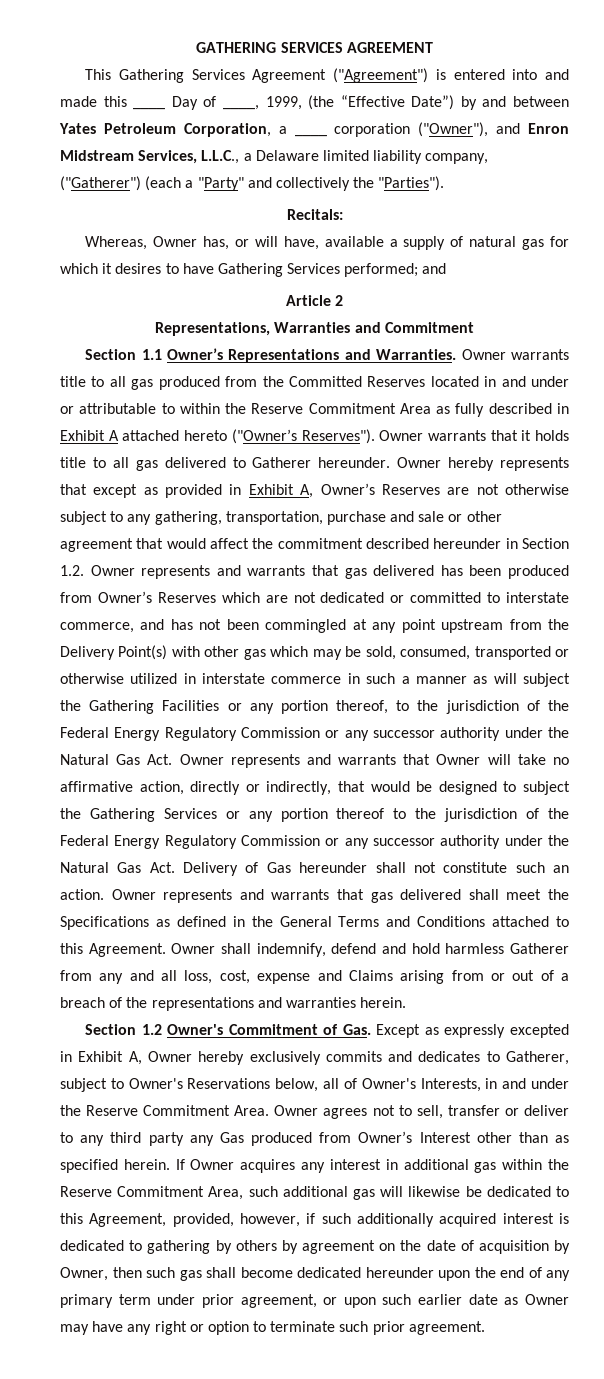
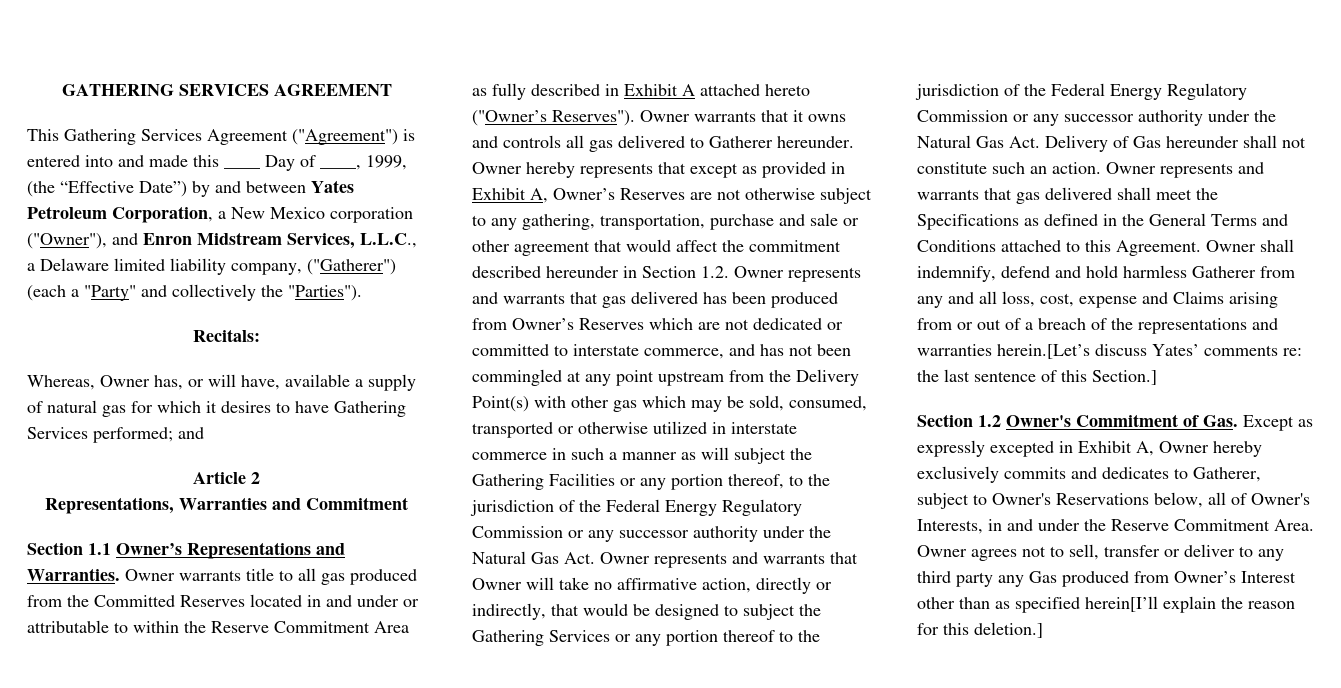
- This Gathering Services Agreement ("Agreement") is entered into and made this ____ Day of ____, 1999, (the “Effective Date”) by and between Yates Petroleum Corporation, a ____ corporation ("Owner"), and Enron Midstream Services, L.L.C., a Delaware limited liability company, ("Gatherer") (each a "Party" and collectively the "Parties").
+ This Gathering Services Agreement ("Agreement") is entered into and made this ____ Day of ____, 1999, (the “Effective Date”) by and between Yates Petroleum Corporation, a New Mexico corporation ("Owner"), and Enron Midstream Services, L.L.C., a Delaware limited liability company, ("Gatherer") (each a "Party" and collectively the "Parties").
- Owner warrants that it holds title to all gas delivered to Gatherer hereunder.
+ Owner warrants that it owns and controls all gas delivered to Gatherer hereunder.
- Owner shall indemnify, defend and hold harmless Gatherer from any and all loss, cost, expense and Claims arising from or out of a breach of the representations and warranties herein.
+ Owner shall indemnify, defend and hold harmless Gatherer from any and all loss, cost, expense and Claims arising from or out of a breach of the representations and warranties herein.[Let’s discuss Yates’ comments re: the last sentence of this Section.]
- Owner agrees not to sell, transfer or deliver to any third party any Gas produced from Owner’s Interest other than as specified herein. If Owner acquires any interest in additional gas within the Reserve Commitment Area, such additional gas will likewise be dedicated to this Agreement, provided, however, if such additionally acquired interest is dedicated to gathering by others by agreement on the date of acquisition by Owner, then such gas shall become dedicated hereunder upon the end of any primary term under prior agreement, or upon such earlier date as Owner may have any right or option to terminate such prior agreement.
+ Owner agrees not to sell, transfer or deliver to any third party any Gas produced from Owner’s Interest other than as specified herein[I’ll explain the reason for this deletion.]

